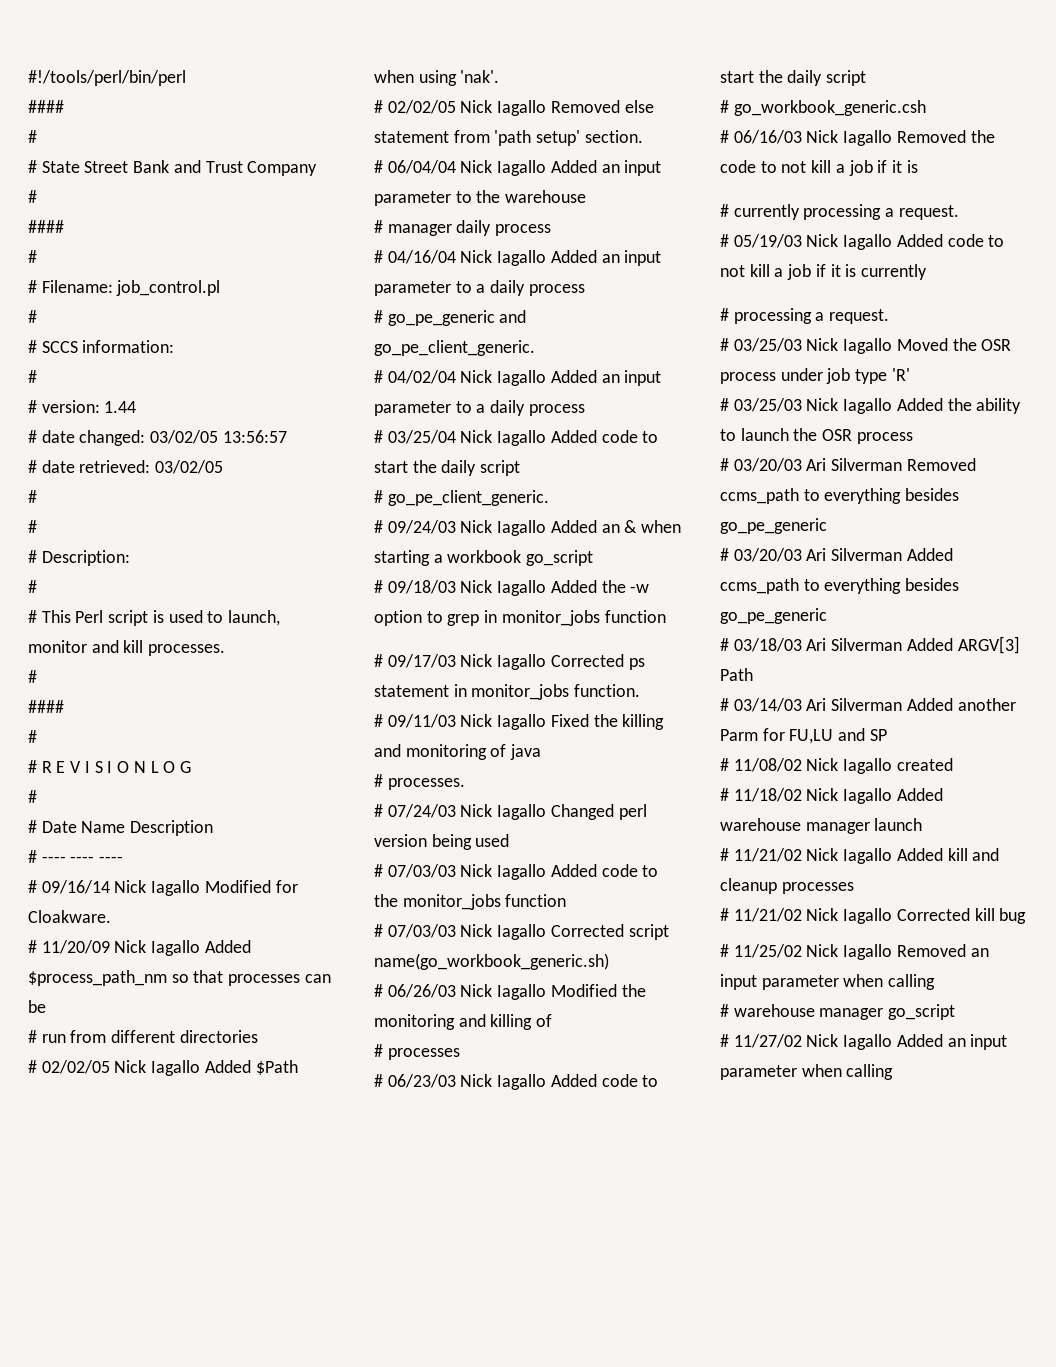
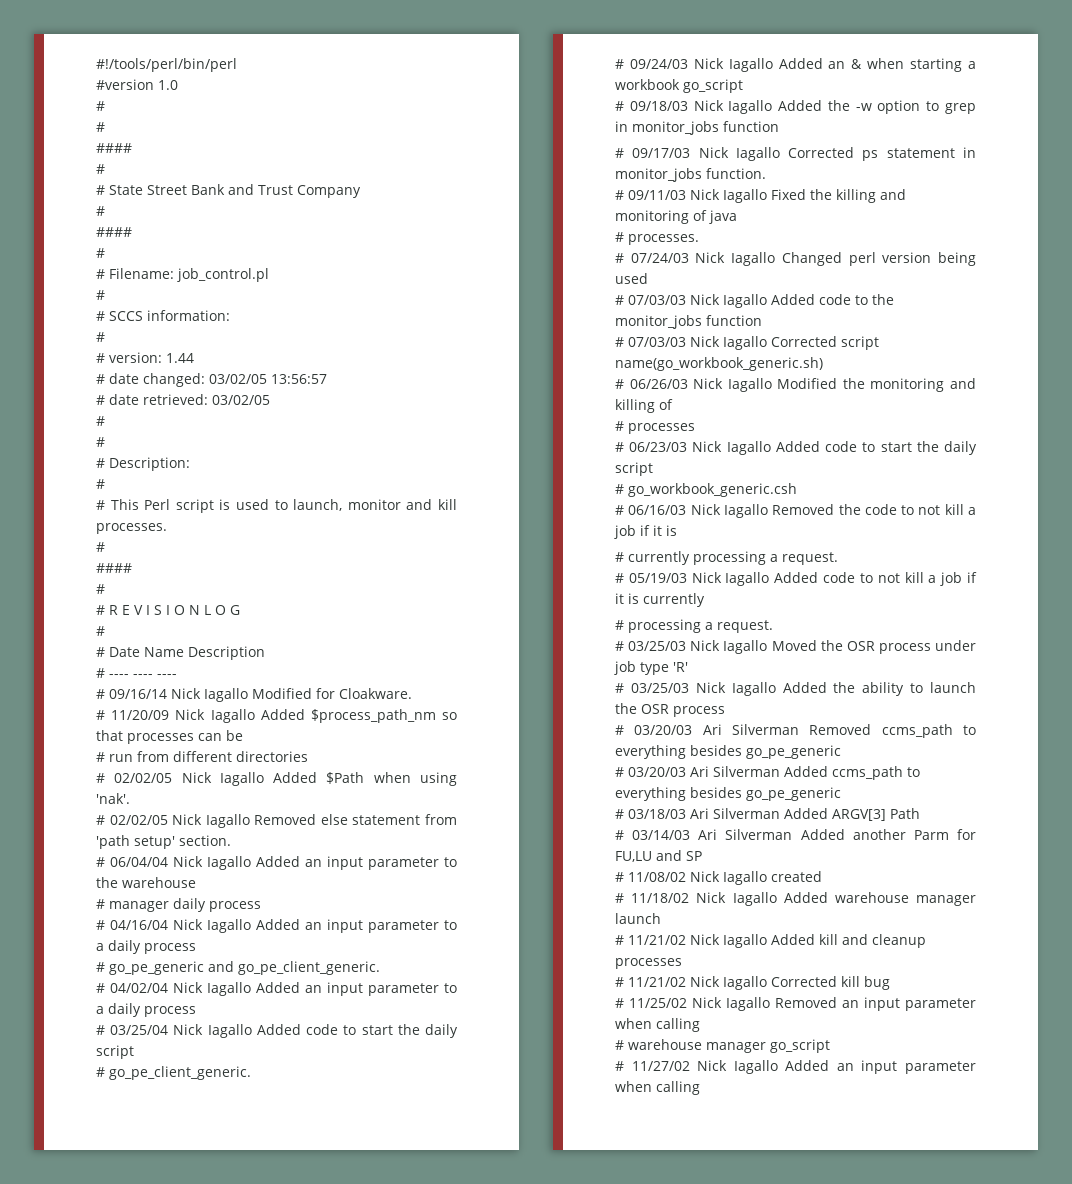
+ #version 1.0
+ #
+ #

